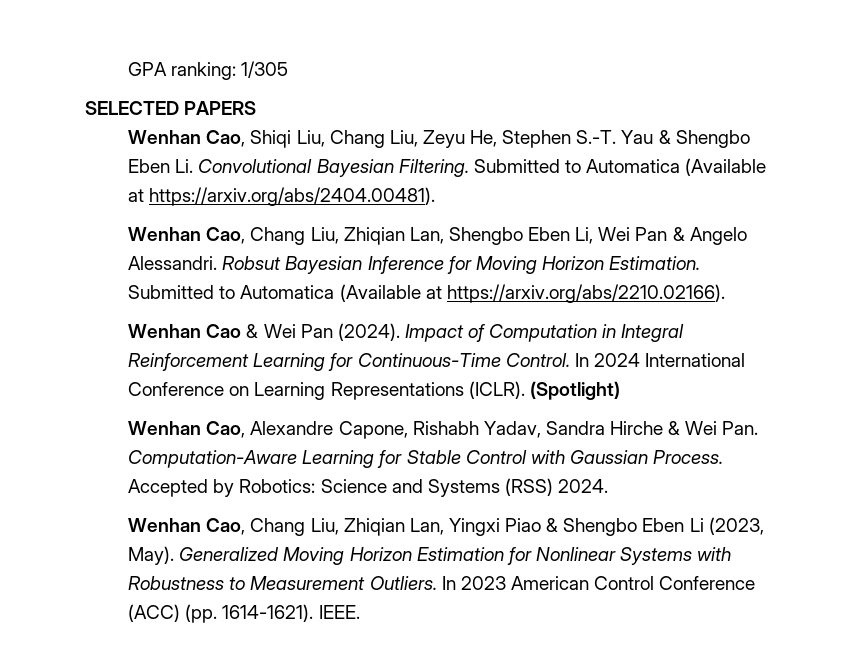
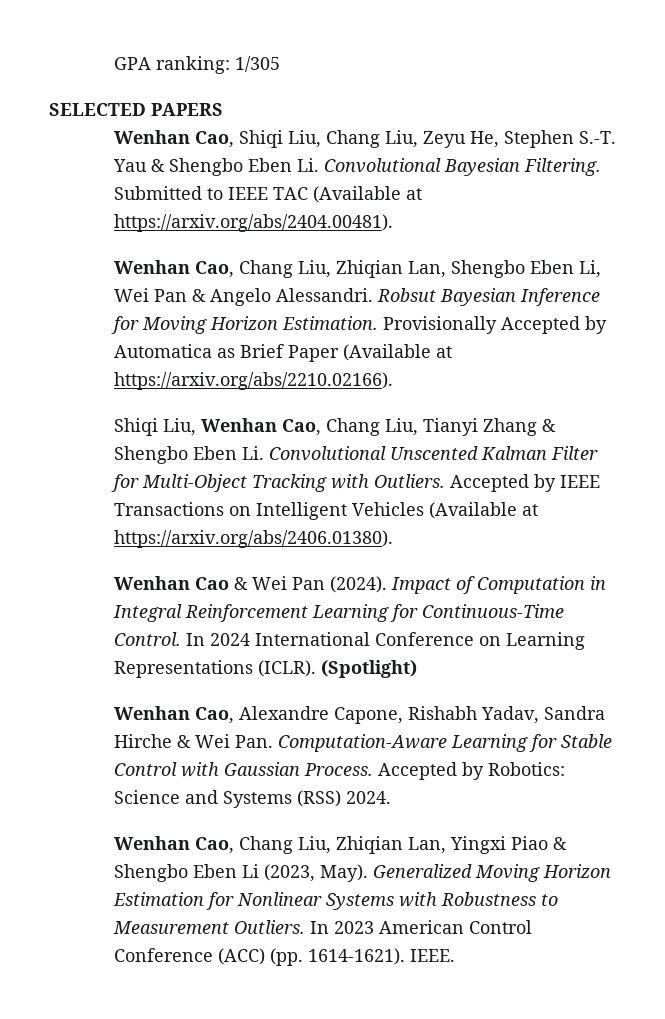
- Submitted to Automatica (Available at https://arxiv.org/abs/2404.00481).
+ Submitted to IEEE TAC (Available at https://arxiv.org/abs/2404.00481).
- Submitted to Automatica (Available at https://arxiv.org/abs/2210.02166).
+ Provisionally Accepted by Automatica as Brief Paper (Available at https://arxiv.org/abs/2210.02166).
+ Shiqi Liu, Wenhan Cao, Chang Liu, Tianyi Zhang & Shengbo Eben Li. Convolutional Unscented Kalman Filter for Multi-Object Tracking with Outliers. Accepted by IEEE Transactions on Intelligent Vehicles (Available at https://arxiv.org/abs/2406.01380).

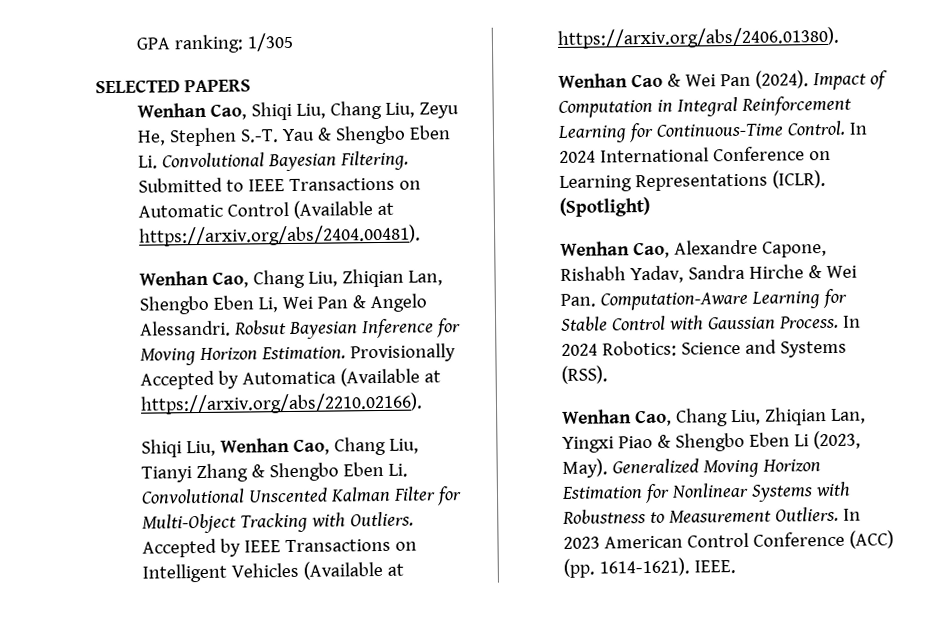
- Submitted to IEEE TAC (Available at https://arxiv.org/abs/2404.00481).
+ Submitted to IEEE Transactions on Automatic Control (Available at https://arxiv.org/abs/2404.00481).
- Provisionally Accepted by Automatica as Brief Paper (Available at https://arxiv.org/abs/2210.02166).
+ Provisionally Accepted by Automatica (Available at https://arxiv.org/abs/2210.02166).
- Accepted by Robotics: Science and Systems (RSS) 2024.
+ In 2024 Robotics: Science and Systems (RSS).

